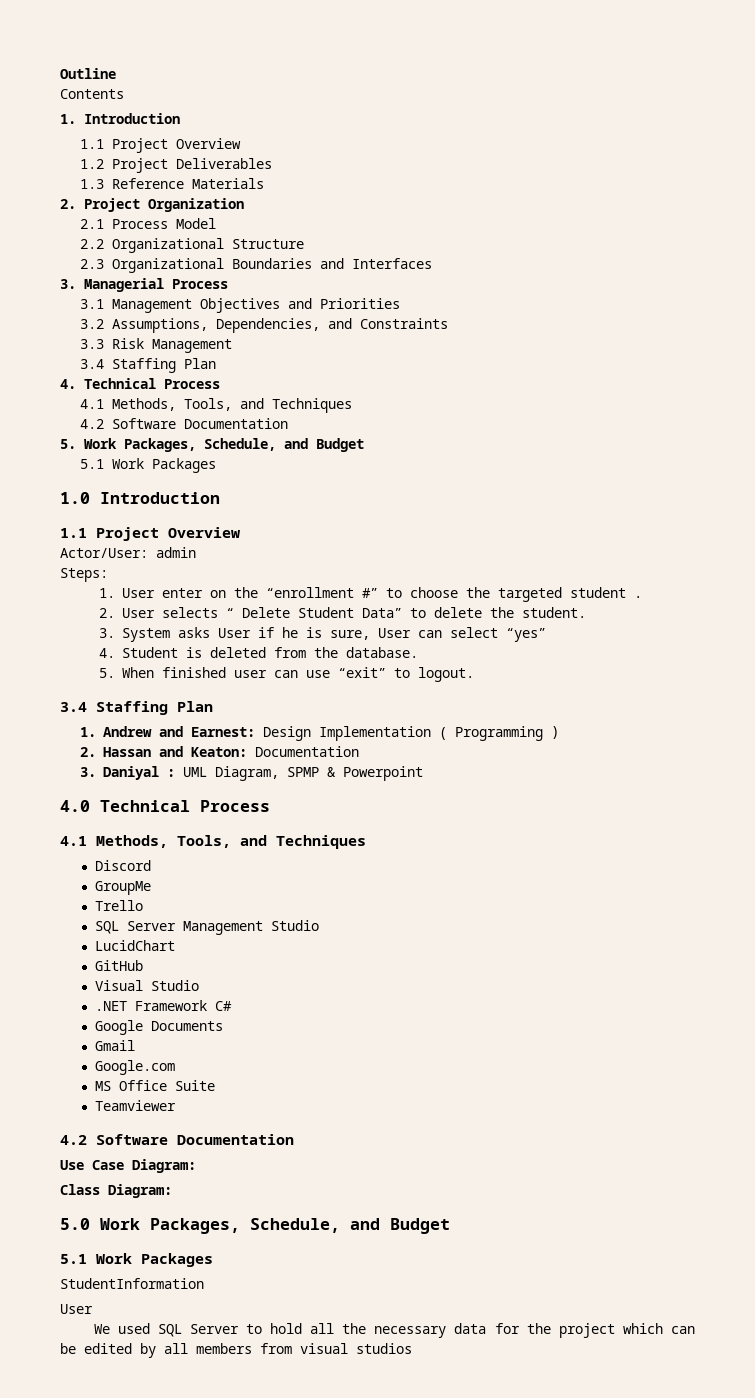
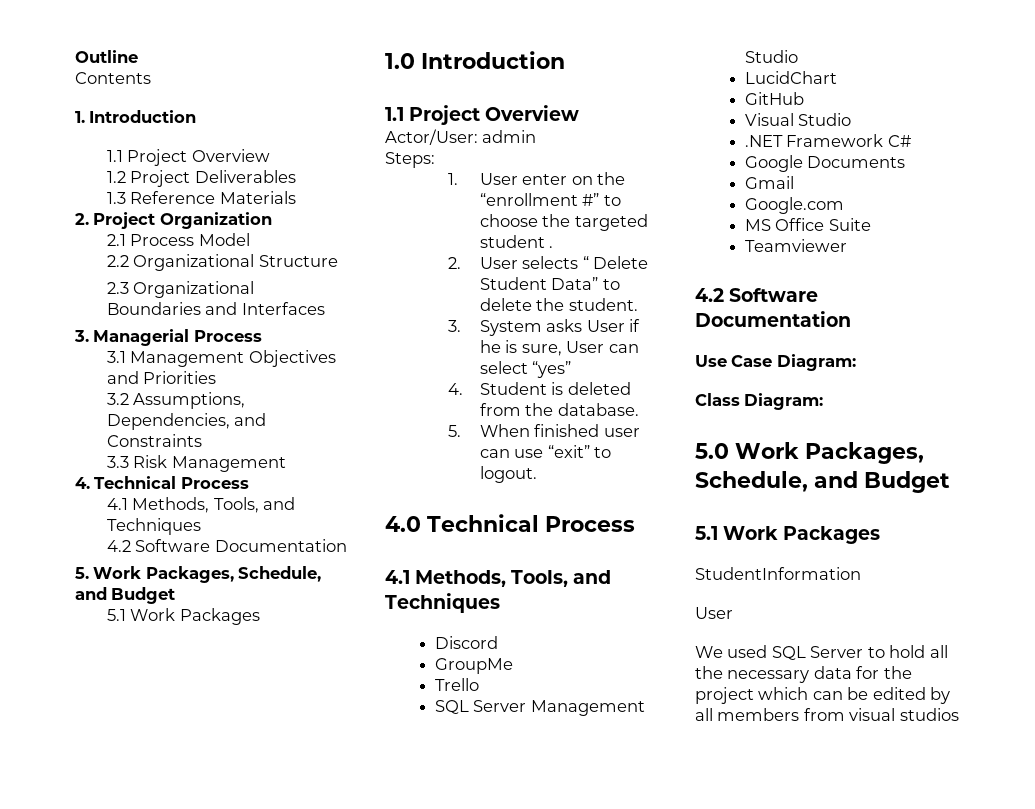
  3.3 Risk Management
- 3.4 Staffing Plan
  5. When finished user can use “exit” to logout.
- 3.4 Staffing Plan
- 1. Andrew and Earnest: Design Implementation ( Programming )
- 2. Hassan and Keaton: Documentation
- 3. Daniyal : UML Diagram, SPMP & Powerpoint

